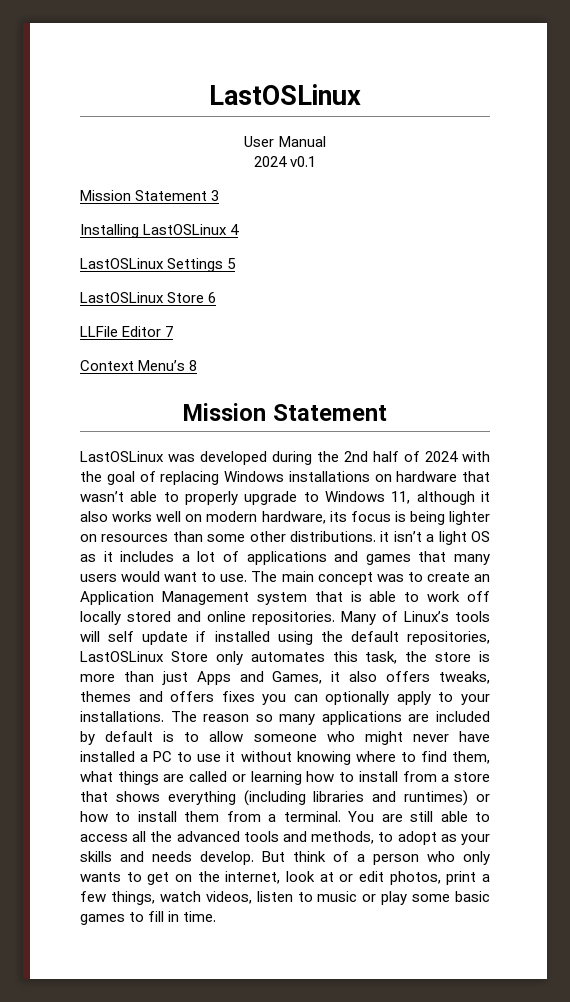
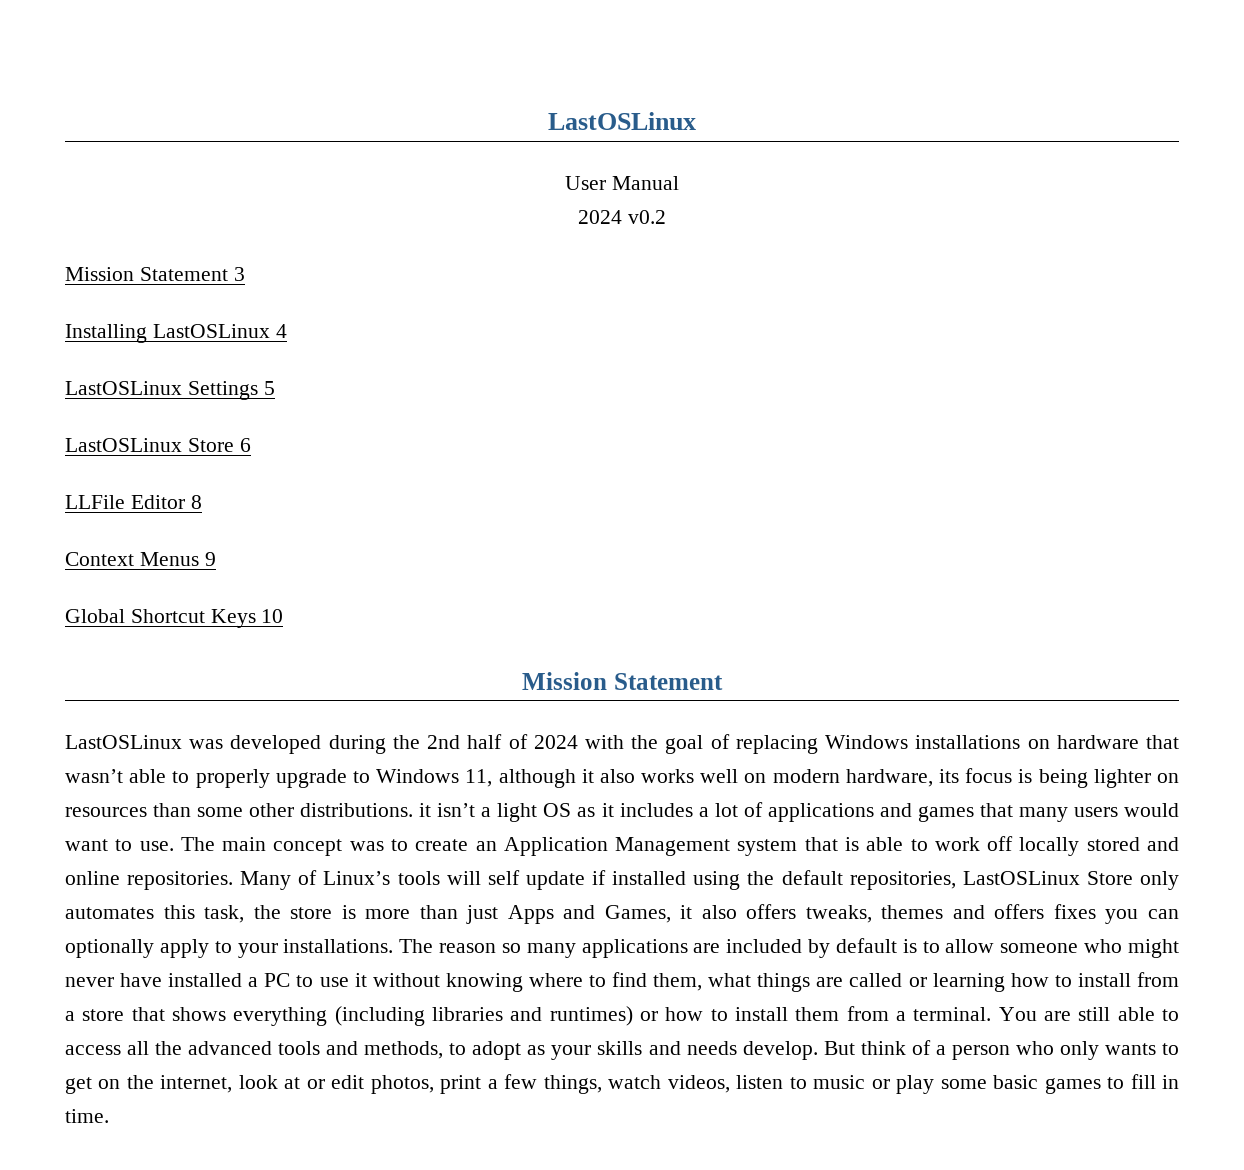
- 2024 v0.1
+ 2024 v0.2
- LLFile Editor 7
+ LLFile Editor 8
- Context Menu’s 8
+ Context Menus 9
+ Global Shortcut Keys 10

